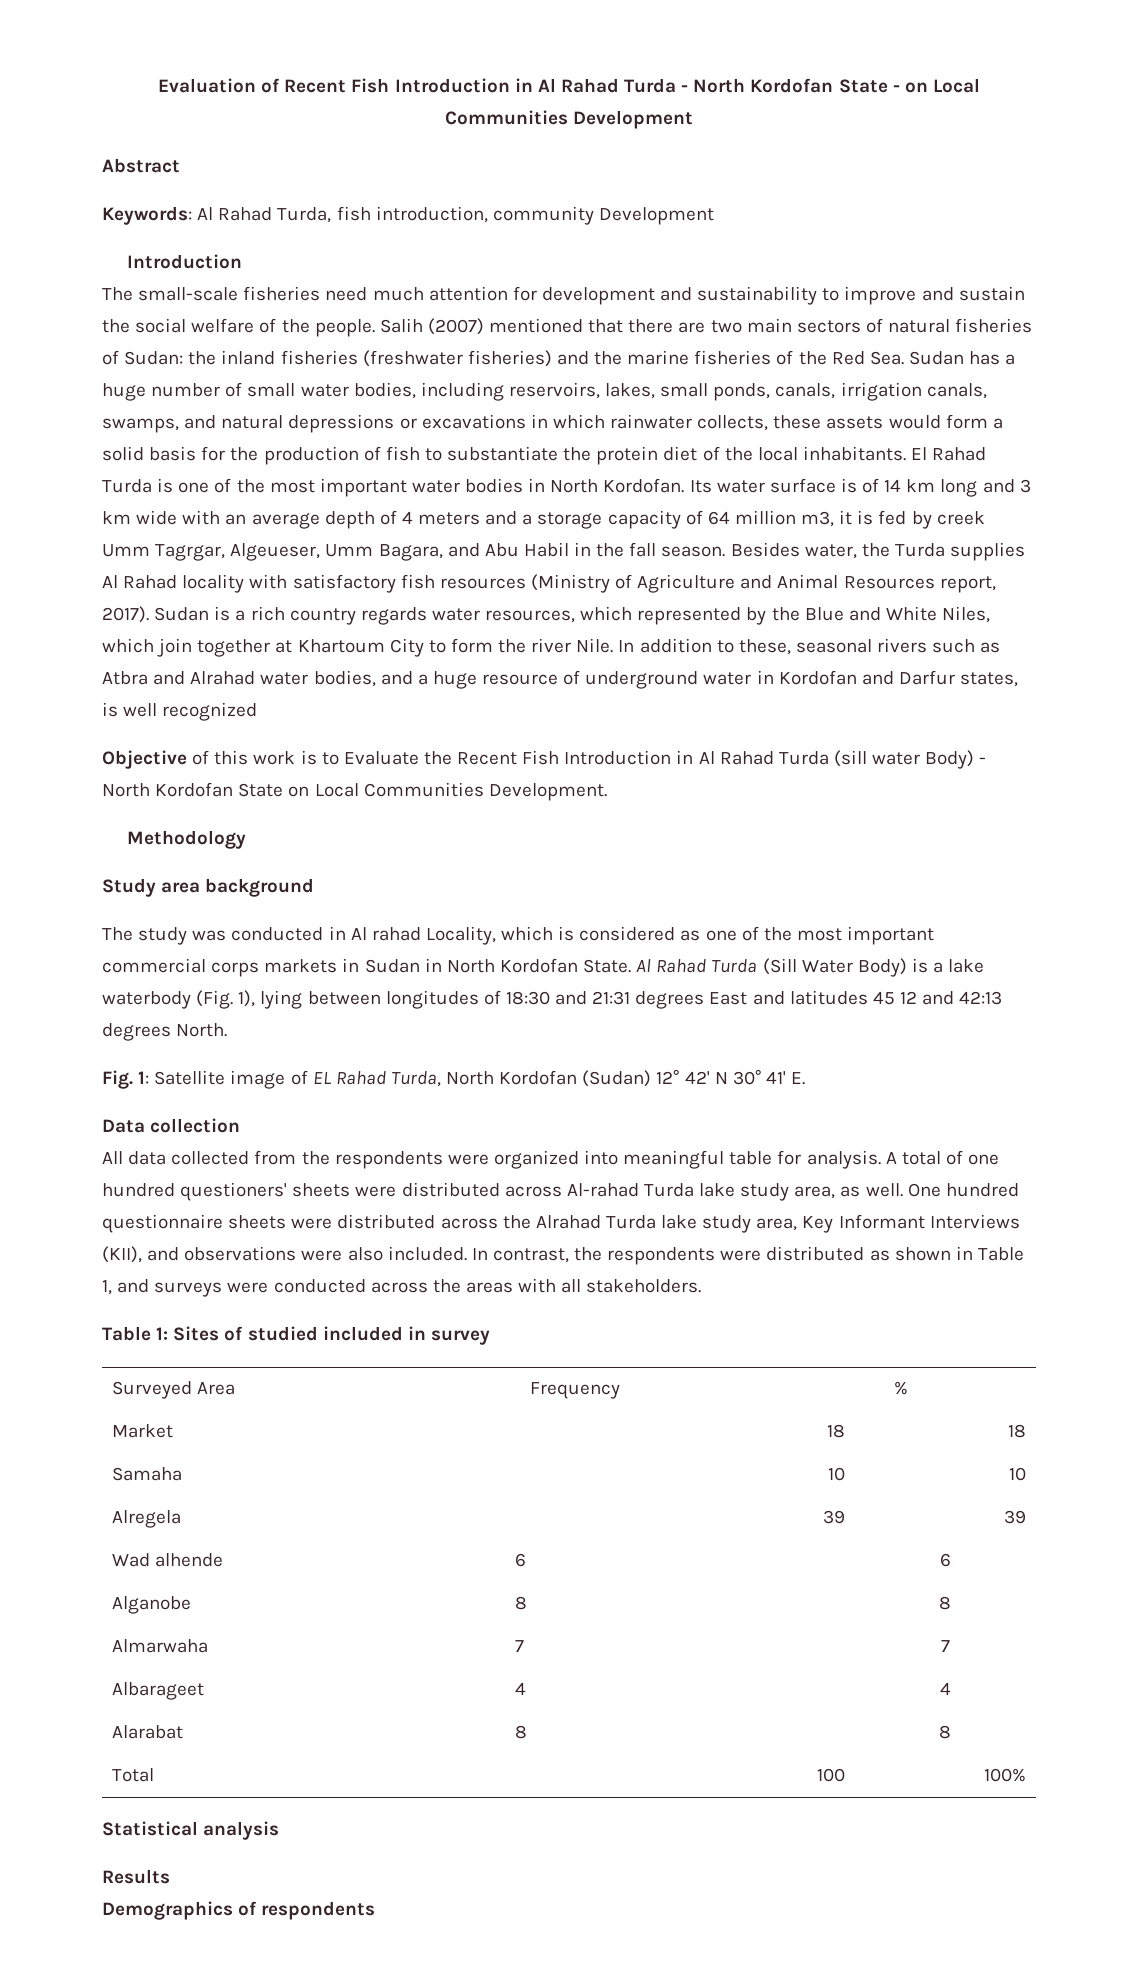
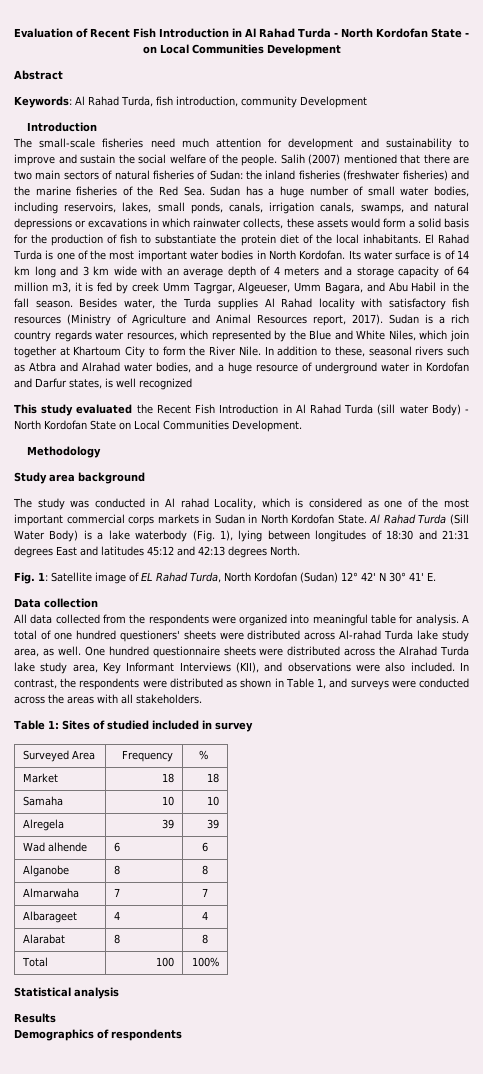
- Sudan is a rich country regards water resources, which represented by the Blue and White Niles, which join together at Khartoum City to form the river Nile.
+ Sudan is a rich country regards water resources, which represented by the Blue and White Niles, which join together at Khartoum City to form the River Nile.
- Objective of this work is to Evaluate the Recent Fish Introduction in Al Rahad Turda (sill water Body) - North Kordofan State on Local Communities Development.
+ This study evaluated the Recent Fish Introduction in Al Rahad Turda (sill water Body) - North Kordofan State on Local Communities Development.
- Al Rahad Turda (Sill Water Body) is a lake waterbody (Fig. 1), lying between longitudes of 18:30 and 21:31 degrees East and latitudes 45 12 and 42:13 degrees North.
+ Al Rahad Turda (Sill Water Body) is a lake waterbody (Fig. 1), lying between longitudes of 18:30 and 21:31 degrees East and latitudes 45:12 and 42:13 degrees North.

